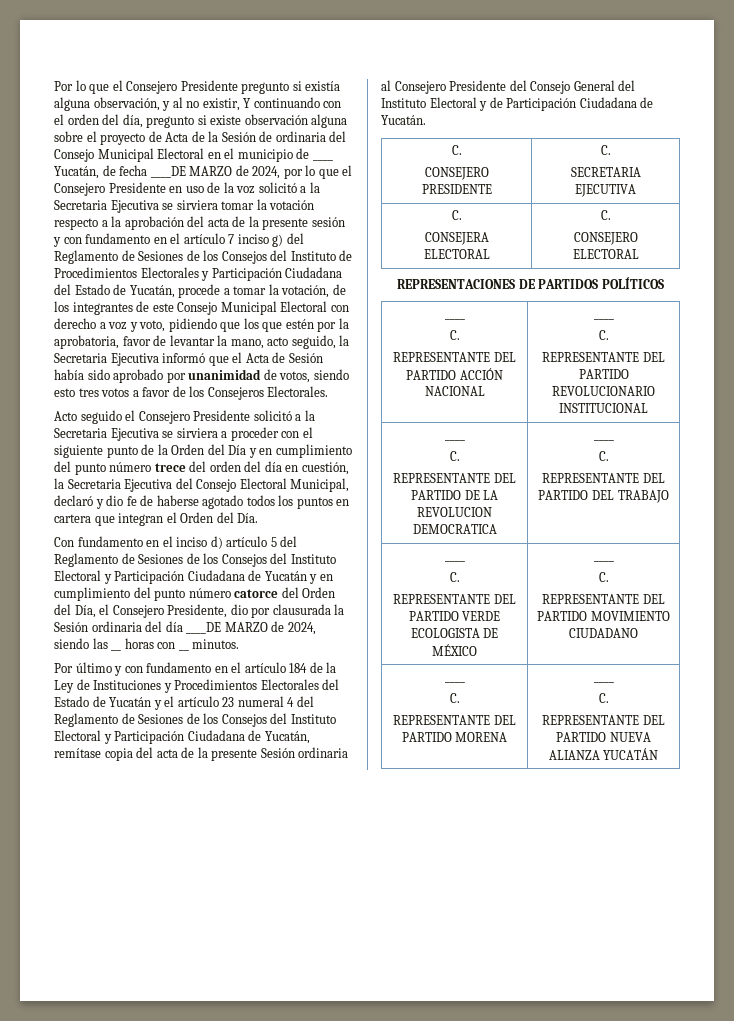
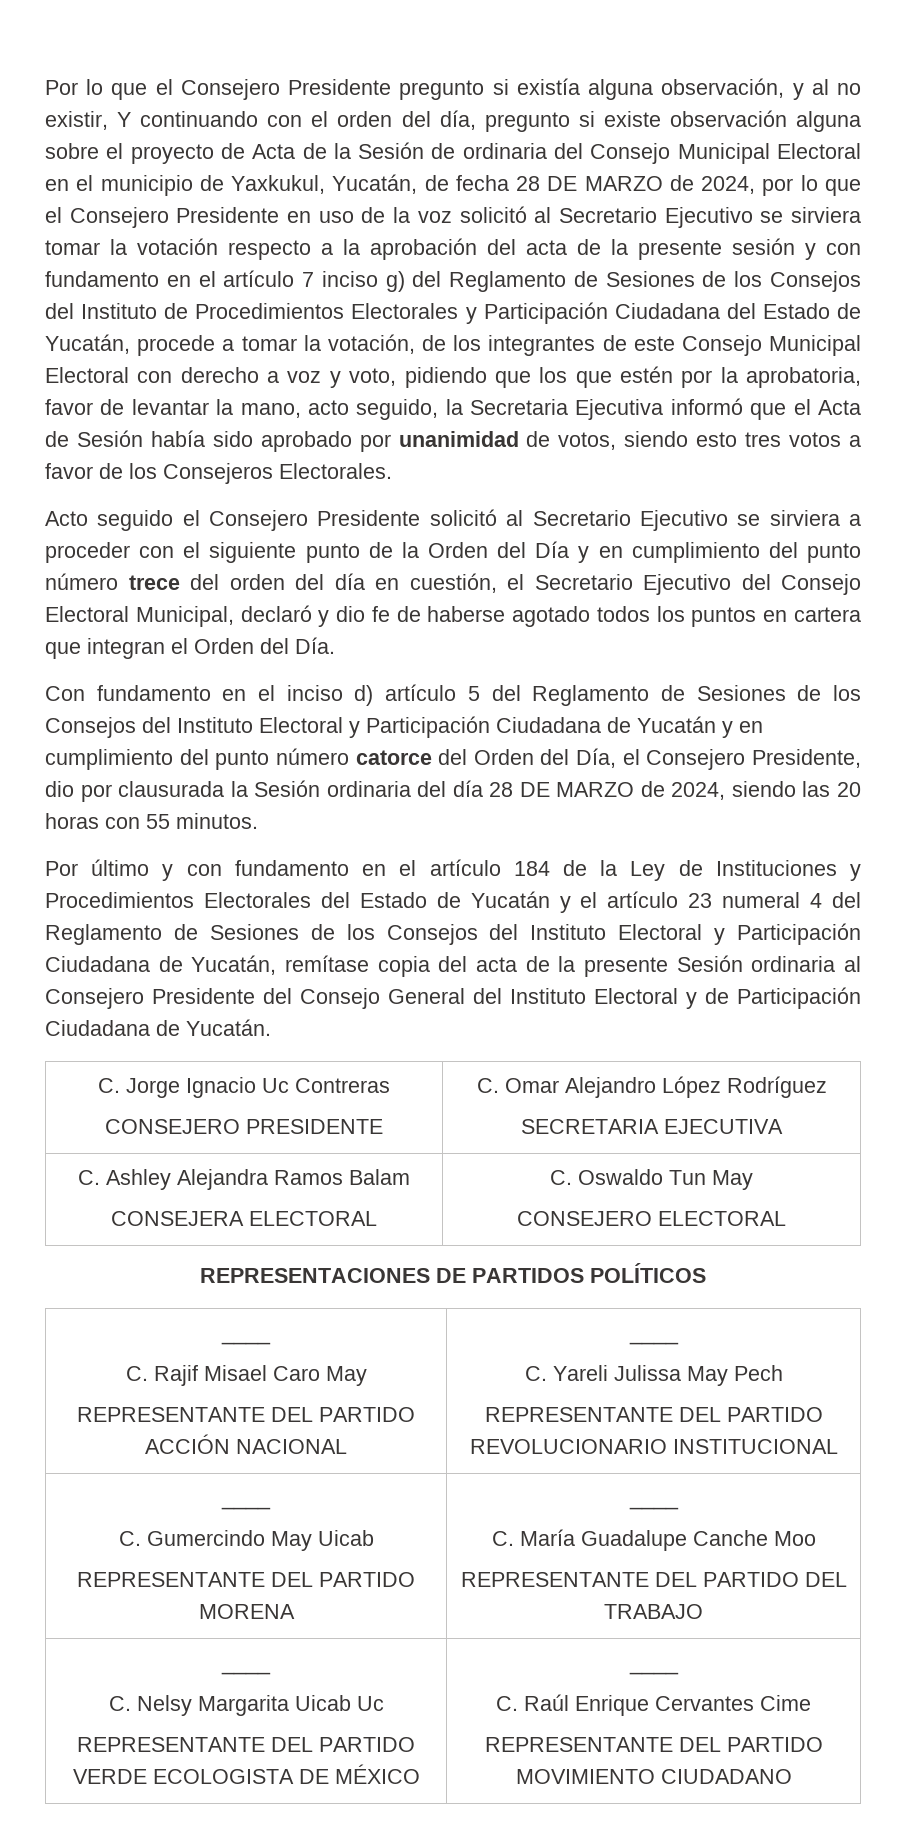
- Por lo que el Consejero Presidente pregunto si existía alguna observación, y al no existir, Y continuando con el orden del día, pregunto si existe observación alguna sobre el proyecto de Acta de la Sesión de ordinaria del Consejo Municipal Electoral en el municipio de ____ Yucatán, de fecha ____DE MARZO de 2024, por lo que el Consejero Presidente en uso de la voz solicitó a la Secretaria Ejecutiva se sirviera tomar la votación respecto a la aprobación del acta de la presente sesión y con fundamento en el artículo 7 inciso g) del Reglamento de Sesiones de los Consejos del Instituto de Procedimientos Electorales y Participación Ciudadana del Estado de Yucatán, procede a tomar la votación, de los integrantes de este Consejo Municipal Electoral con derecho a voz y voto, pidiendo que los que estén por la aprobatoria, favor de levantar la mano, acto seguido, la Secretaria Ejecutiva informó que el Acta de Sesión había sido aprobado por unanimidad de votos, siendo esto tres votos a favor de los Consejeros Electorales.
+ Por lo que el Consejero Presidente pregunto si existía alguna observación, y al no existir, Y continuando con el orden del día, pregunto si existe observación alguna sobre el proyecto de Acta de la Sesión de ordinaria del Consejo Municipal Electoral en el municipio de Yaxkukul, Yucatán, de fecha 28 DE MARZO de 2024, por lo que el Consejero Presidente en uso de la voz solicitó al Secretario Ejecutivo se sirviera tomar la votación respecto a la aprobación del acta de la presente sesión y con fundamento en el artículo 7 inciso g) del Reglamento de Sesiones de los Consejos del Instituto de Procedimientos Electorales y Participación Ciudadana del Estado de Yucatán, procede a tomar la votación, de los integrantes de este Consejo Municipal Electoral con derecho a voz y voto, pidiendo que los que estén por la aprobatoria, favor de levantar la mano, acto seguido, la Secretaria Ejecutiva informó que el Acta de Sesión había sido aprobado por unanimidad de votos, siendo esto tres votos a favor de los Consejeros Electorales.
- Acto seguido el Consejero Presidente solicitó a la Secretaria Ejecutiva se sirviera a proceder con el siguiente punto de la Orden del Día y en cumplimiento del punto número trece del orden del día en cuestión, la Secretaria Ejecutiva del Consejo Electoral Municipal, declaró y dio fe de haberse agotado todos los puntos en cartera que integran el Orden del Día.
+ Acto seguido el Consejero Presidente solicitó al Secretario Ejecutivo se sirviera a proceder con el siguiente punto de la Orden del Día y en cumplimiento del punto número trece del orden del día en cuestión, el Secretario Ejecutivo del Consejo Electoral Municipal, declaró y dio fe de haberse agotado todos los puntos en cartera que integran el Orden del Día.
- Con fundamento en el inciso d) artículo 5 del Reglamento de Sesiones de los Consejos del Instituto Electoral y Participación Ciudadana de Yucatán y en cumplimiento del punto número catorce del Orden del Día, el Consejero Presidente, dio por clausurada la Sesión ordinaria del día ____DE MARZO de 2024, siendo las __ horas con __ minutos.
+ Con fundamento en el inciso d) artículo 5 del Reglamento de Sesiones de los Consejos del Instituto Electoral y Participación Ciudadana de Yucatán y en cumplimiento del punto número catorce del Orden del Día, el Consejero Presidente, dio por clausurada la Sesión ordinaria del día 28 DE MARZO de 2024, siendo las 20 horas con 55 minutos.
  Por último y con fundamento en el artículo 184 de la Ley de Instituciones y Procedimientos Electorales del Estado de Yucatán y el artículo 23 numeral 4 del Reglamento de Sesiones de los Consejos del Instituto Electoral y Participación Ciudadana de Yucatán, remítase copia del acta de la presente Sesión ordinaria al Consejero Presidente del Consejo General del Instituto Electoral y de Participación Ciudadana de Yucatán.
- C.
- CONSEJERO PRESIDENTE | C.
+ C. Jorge Ignacio Uc Contreras
+ CONSEJERO PRESIDENTE | C. Omar Alejandro López Rodríguez
  SECRETARIA EJECUTIVA
- C.
- CONSEJERA ELECTORAL | C.
+ C. Ashley Alejandra Ramos Balam
+ CONSEJERA ELECTORAL | C. Oswaldo Tun May
  REPRESENTACIONES DE PARTIDOS POLÍTICOS
  ____
- C.
+ C. Rajif Misael Caro May
  REPRESENTANTE DEL PARTIDO ACCIÓN NACIONAL | ____
- C.
+ C. Yareli Julissa May Pech
  REPRESENTANTE DEL PARTIDO REVOLUCIONARIO INSTITUCIONAL
  ____
- C.
- REPRESENTANTE DEL PARTIDO DE LA REVOLUCION DEMOCRATICA | ____
- C.
+ C. Gumercindo May Uicab
+ REPRESENTANTE DEL PARTIDO MORENA | ____
+ C. María Guadalupe Canche Moo
  REPRESENTANTE DEL PARTIDO DEL TRABAJO
  ____
- C.
+ C. Nelsy Margarita Uicab Uc
  REPRESENTANTE DEL PARTIDO VERDE ECOLOGISTA DE MÉXICO | ____
- C.
+ C. Raúl Enrique Cervantes Cime
  REPRESENTANTE DEL PARTIDO MOVIMIENTO CIUDADANO
- ____
- C.
- REPRESENTANTE DEL PARTIDO MORENA | ____
- C.
- REPRESENTANTE DEL PARTIDO NUEVA ALIANZA YUCATÁN

